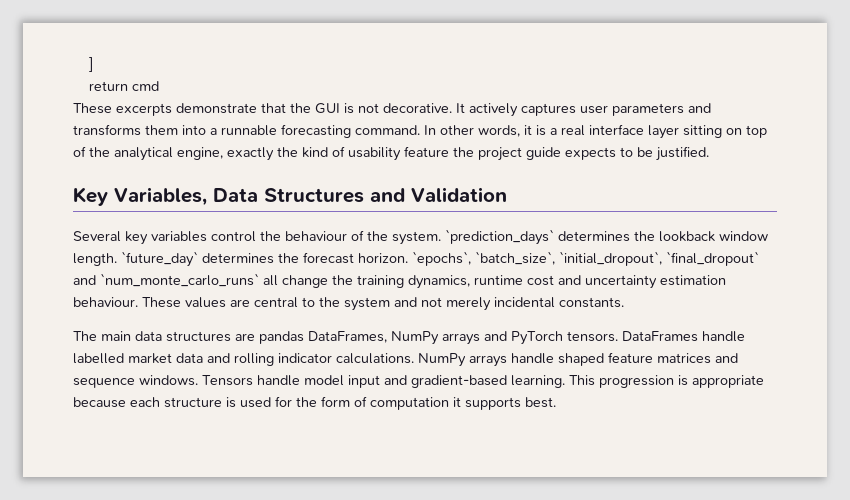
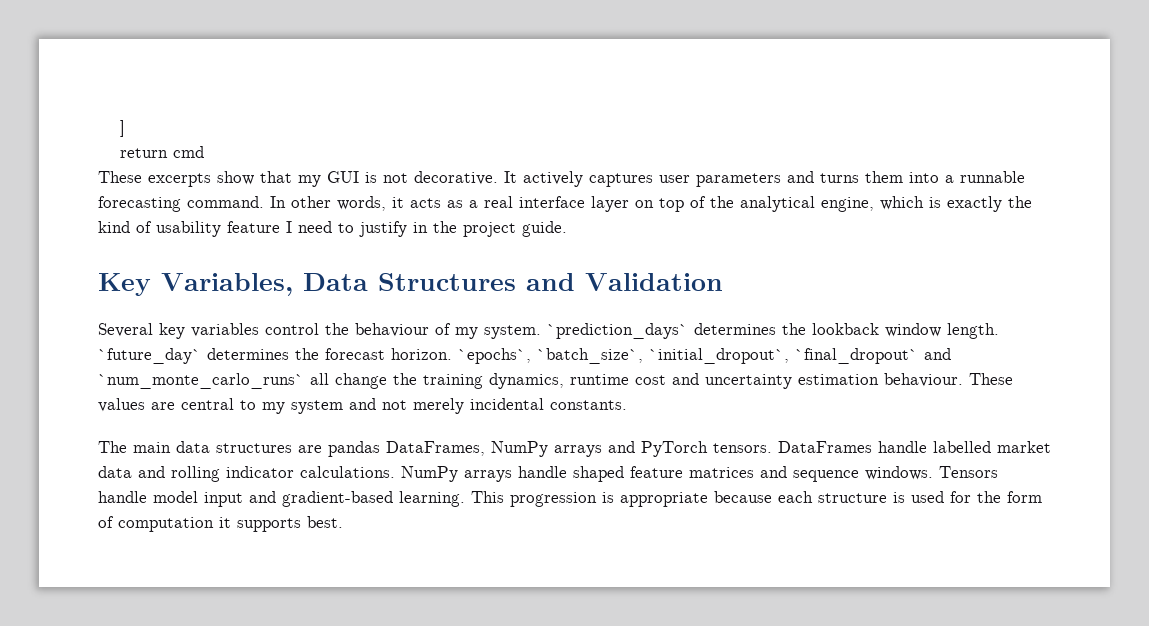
- These excerpts demonstrate that the GUI is not decorative.
+ These excerpts show that my GUI is not decorative.
- It actively captures user parameters and transforms them into a runnable forecasting command.
+ It actively captures user parameters and turns them into a runnable forecasting command.
- In other words, it is a real interface layer sitting on top of the analytical engine, exactly the kind of usability feature the project guide expects to be justified.
+ In other words, it acts as a real interface layer on top of the analytical engine, which is exactly the kind of usability feature I need to justify in the project guide.
- Several key variables control the behaviour of the system.
+ Several key variables control the behaviour of my system.
- These values are central to the system and not merely incidental constants.
+ These values are central to my system and not merely incidental constants.

